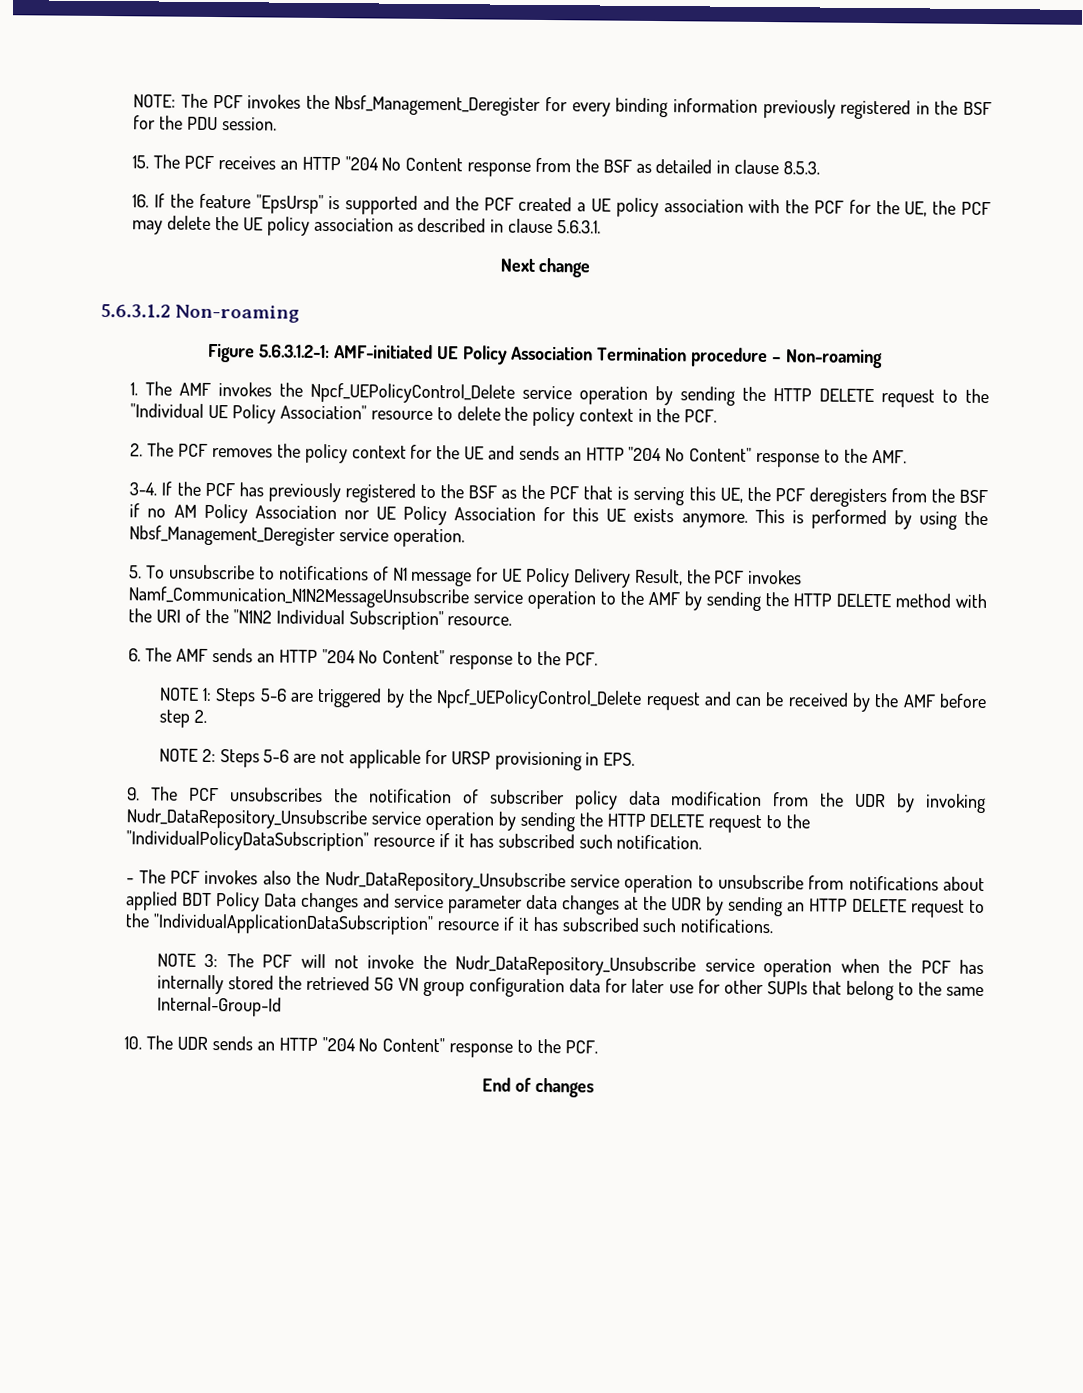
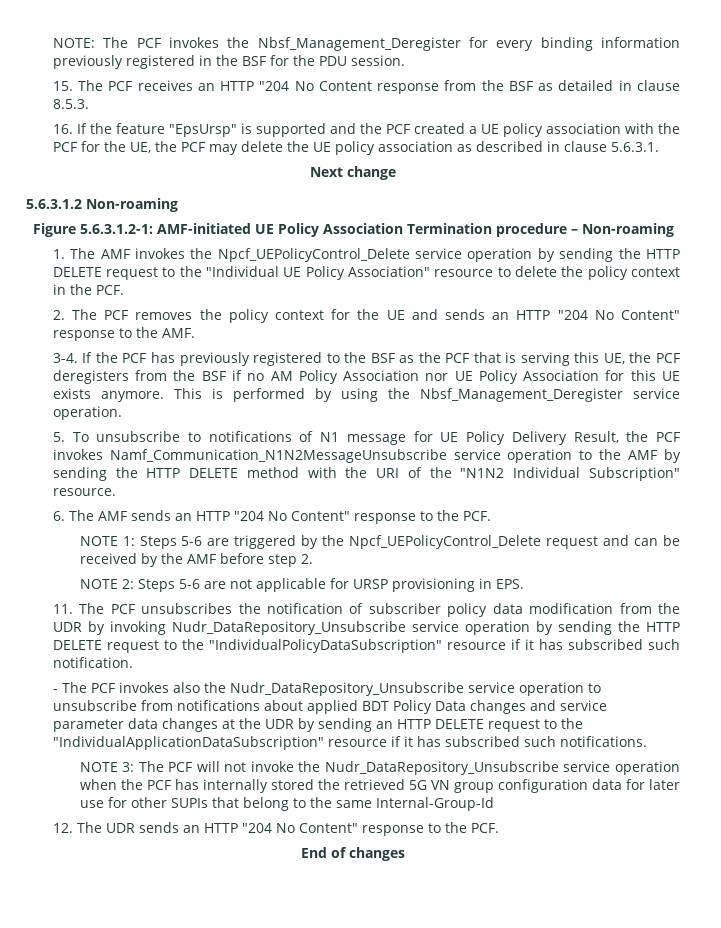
- 9. The PCF unsubscribes the notification of subscriber policy data modification from the UDR by invoking Nudr_DataRepository_Unsubscribe service operation by sending the HTTP DELETE request to the "IndividualPolicyDataSubscription" resource if it has subscribed such notification.
+ 11. The PCF unsubscribes the notification of subscriber policy data modification from the UDR by invoking Nudr_DataRepository_Unsubscribe service operation by sending the HTTP DELETE request to the "IndividualPolicyDataSubscription" resource if it has subscribed such notification.
- 10. The UDR sends an HTTP "204 No Content" response to the PCF.
+ 12. The UDR sends an HTTP "204 No Content" response to the PCF.

